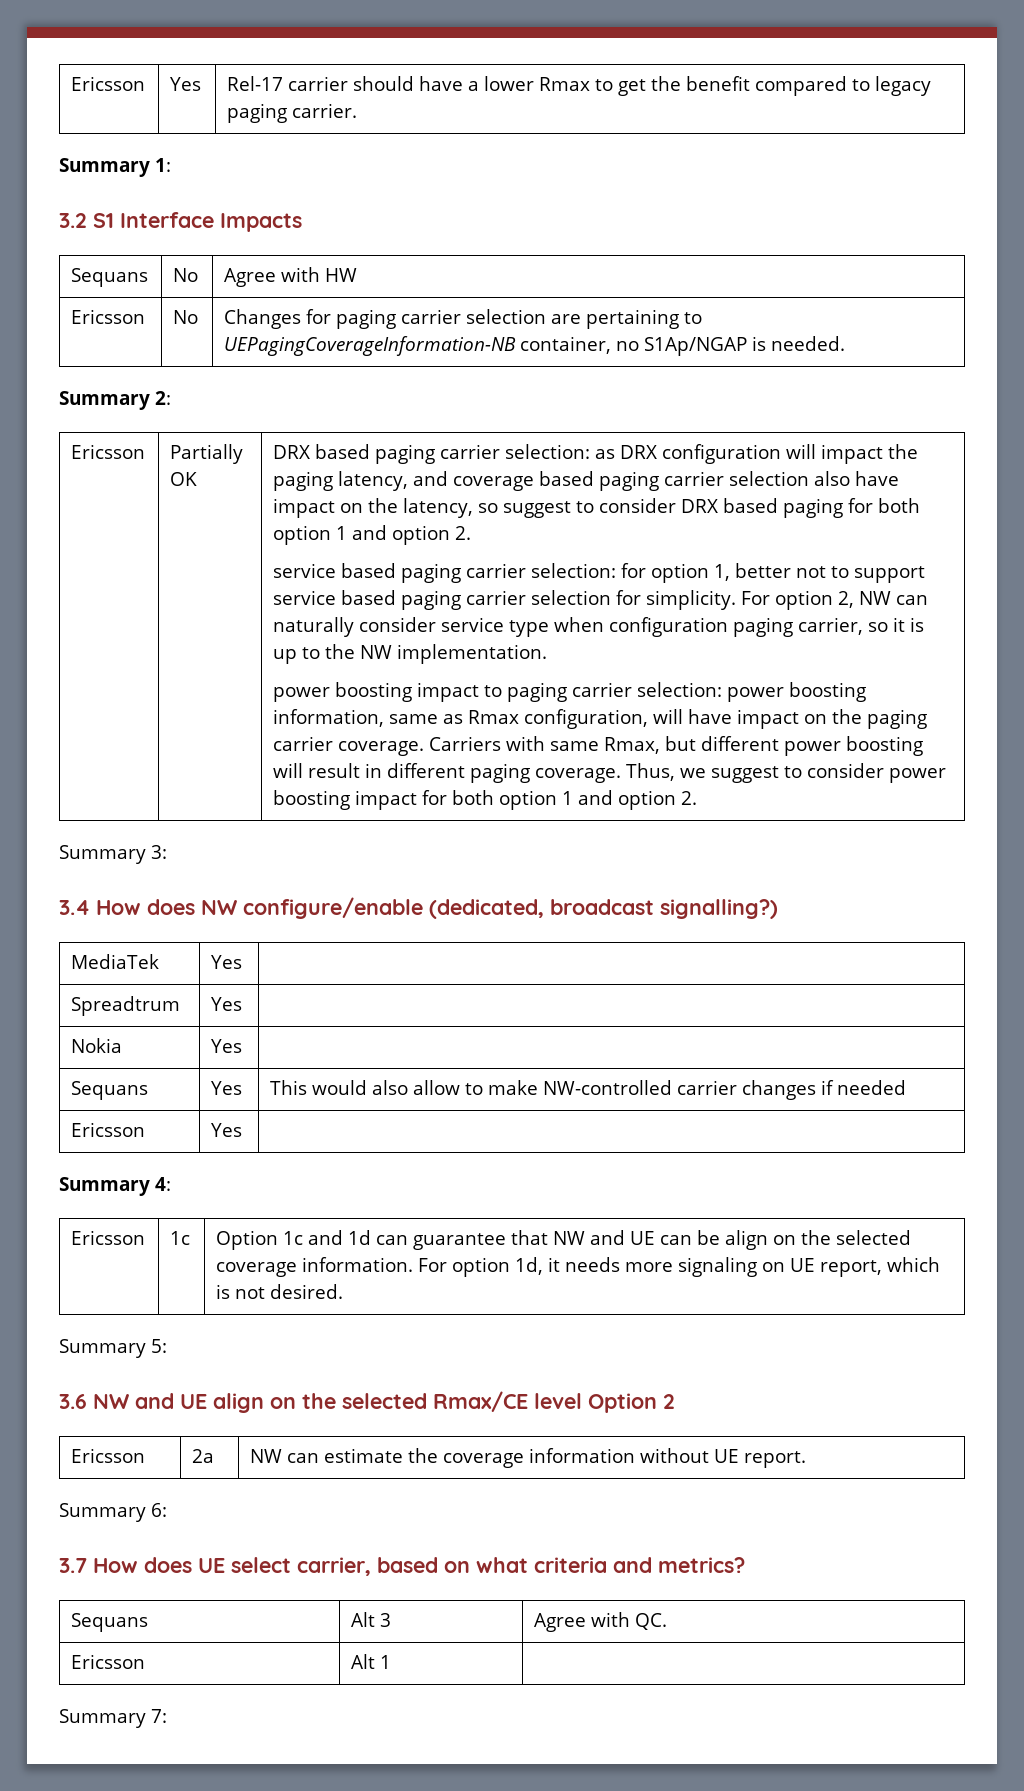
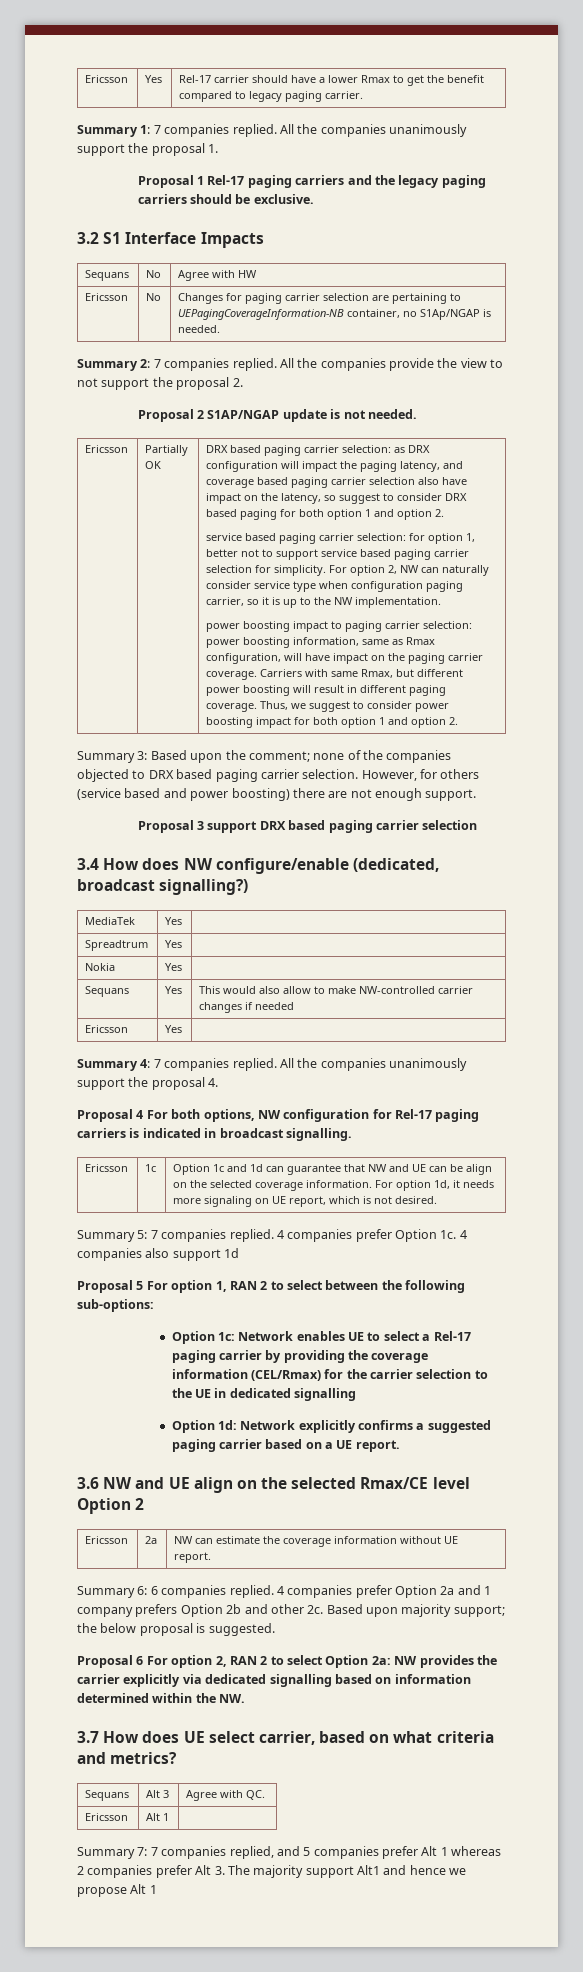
- Summary 1:
+ Summary 1: 7 companies replied. All the companies unanimously support the proposal 1.
+ Proposal 1 Rel-17 paging carriers and the legacy paging carriers should be exclusive.
- Summary 2:
+ Summary 2: 7 companies replied. All the companies provide the view to not support the proposal 2.
+ Proposal 2 S1AP/NGAP update is not needed.
- Summary 3:
+ Summary 3: Based upon the comment; none of the companies objected to DRX based paging carrier selection. However, for others (service based and power boosting) there are not enough support.
+ Proposal 3 support DRX based paging carrier selection
- Summary 4:
+ Summary 4: 7 companies replied. All the companies unanimously support the proposal 4.
+ Proposal 4 For both options, NW configuration for Rel-17 paging carriers is indicated in broadcast signalling.
- Summary 5:
+ Summary 5: 7 companies replied. 4 companies prefer Option 1c. 4 companies also support 1d
+ Proposal 5 For option 1, RAN 2 to select between the following sub-options:
+ Option 1c: Network enables UE to select a Rel-17 paging carrier by providing the coverage information (CEL/Rmax) for the carrier selection to the UE in dedicated signalling
+ Option 1d: Network explicitly confirms a suggested paging carrier based on a UE report.
- Summary 6:
+ Summary 6: 6 companies replied. 4 companies prefer Option 2a and 1 company prefers Option 2b and other 2c. Based upon majority support; the below proposal is suggested.
+ Proposal 6 For option 2, RAN 2 to select Option 2a: NW provides the carrier explicitly via dedicated signalling based on information determined within the NW.
- Summary 7:
+ Summary 7: 7 companies replied, and 5 companies prefer Alt 1 whereas 2 companies prefer Alt 3. The majority support Alt1 and hence we propose Alt 1

